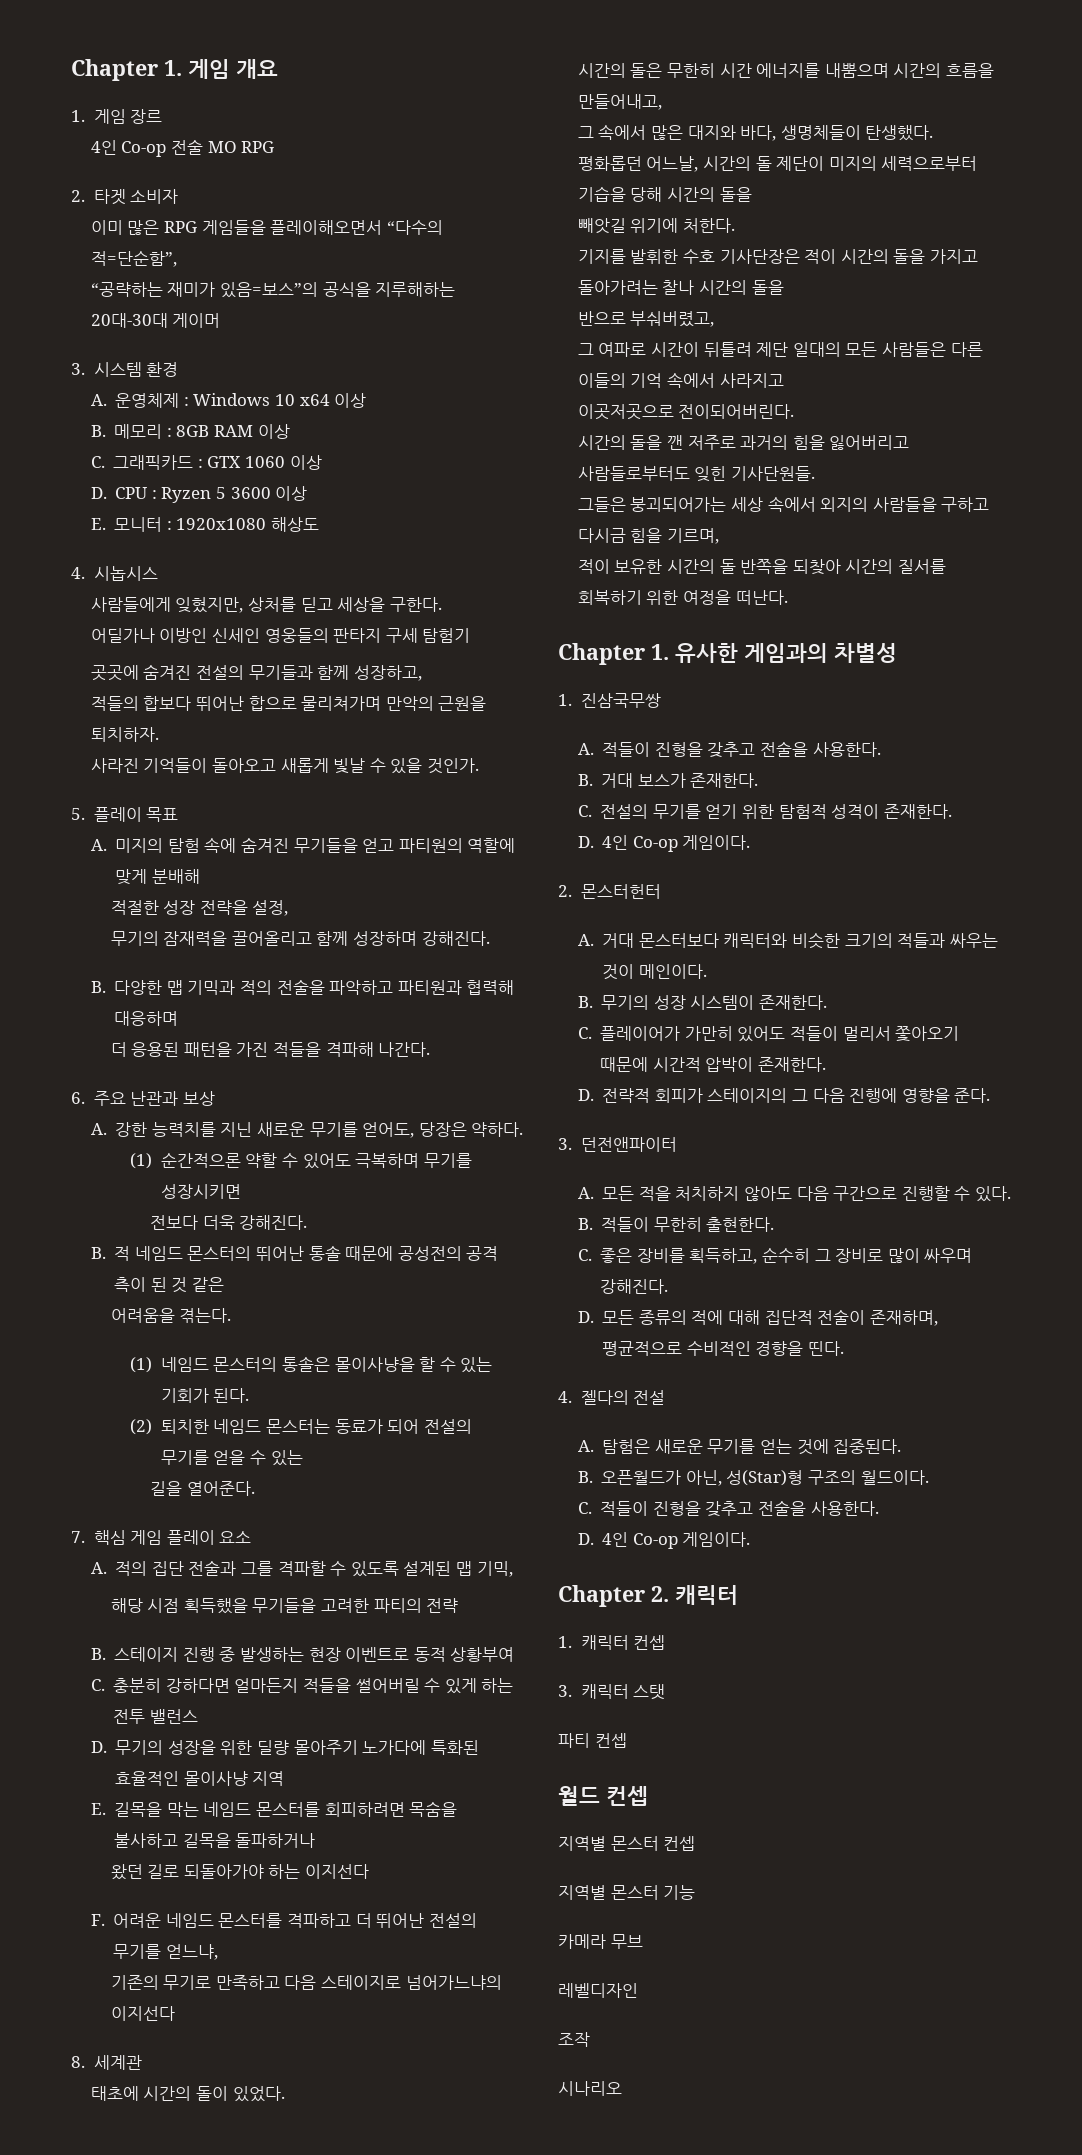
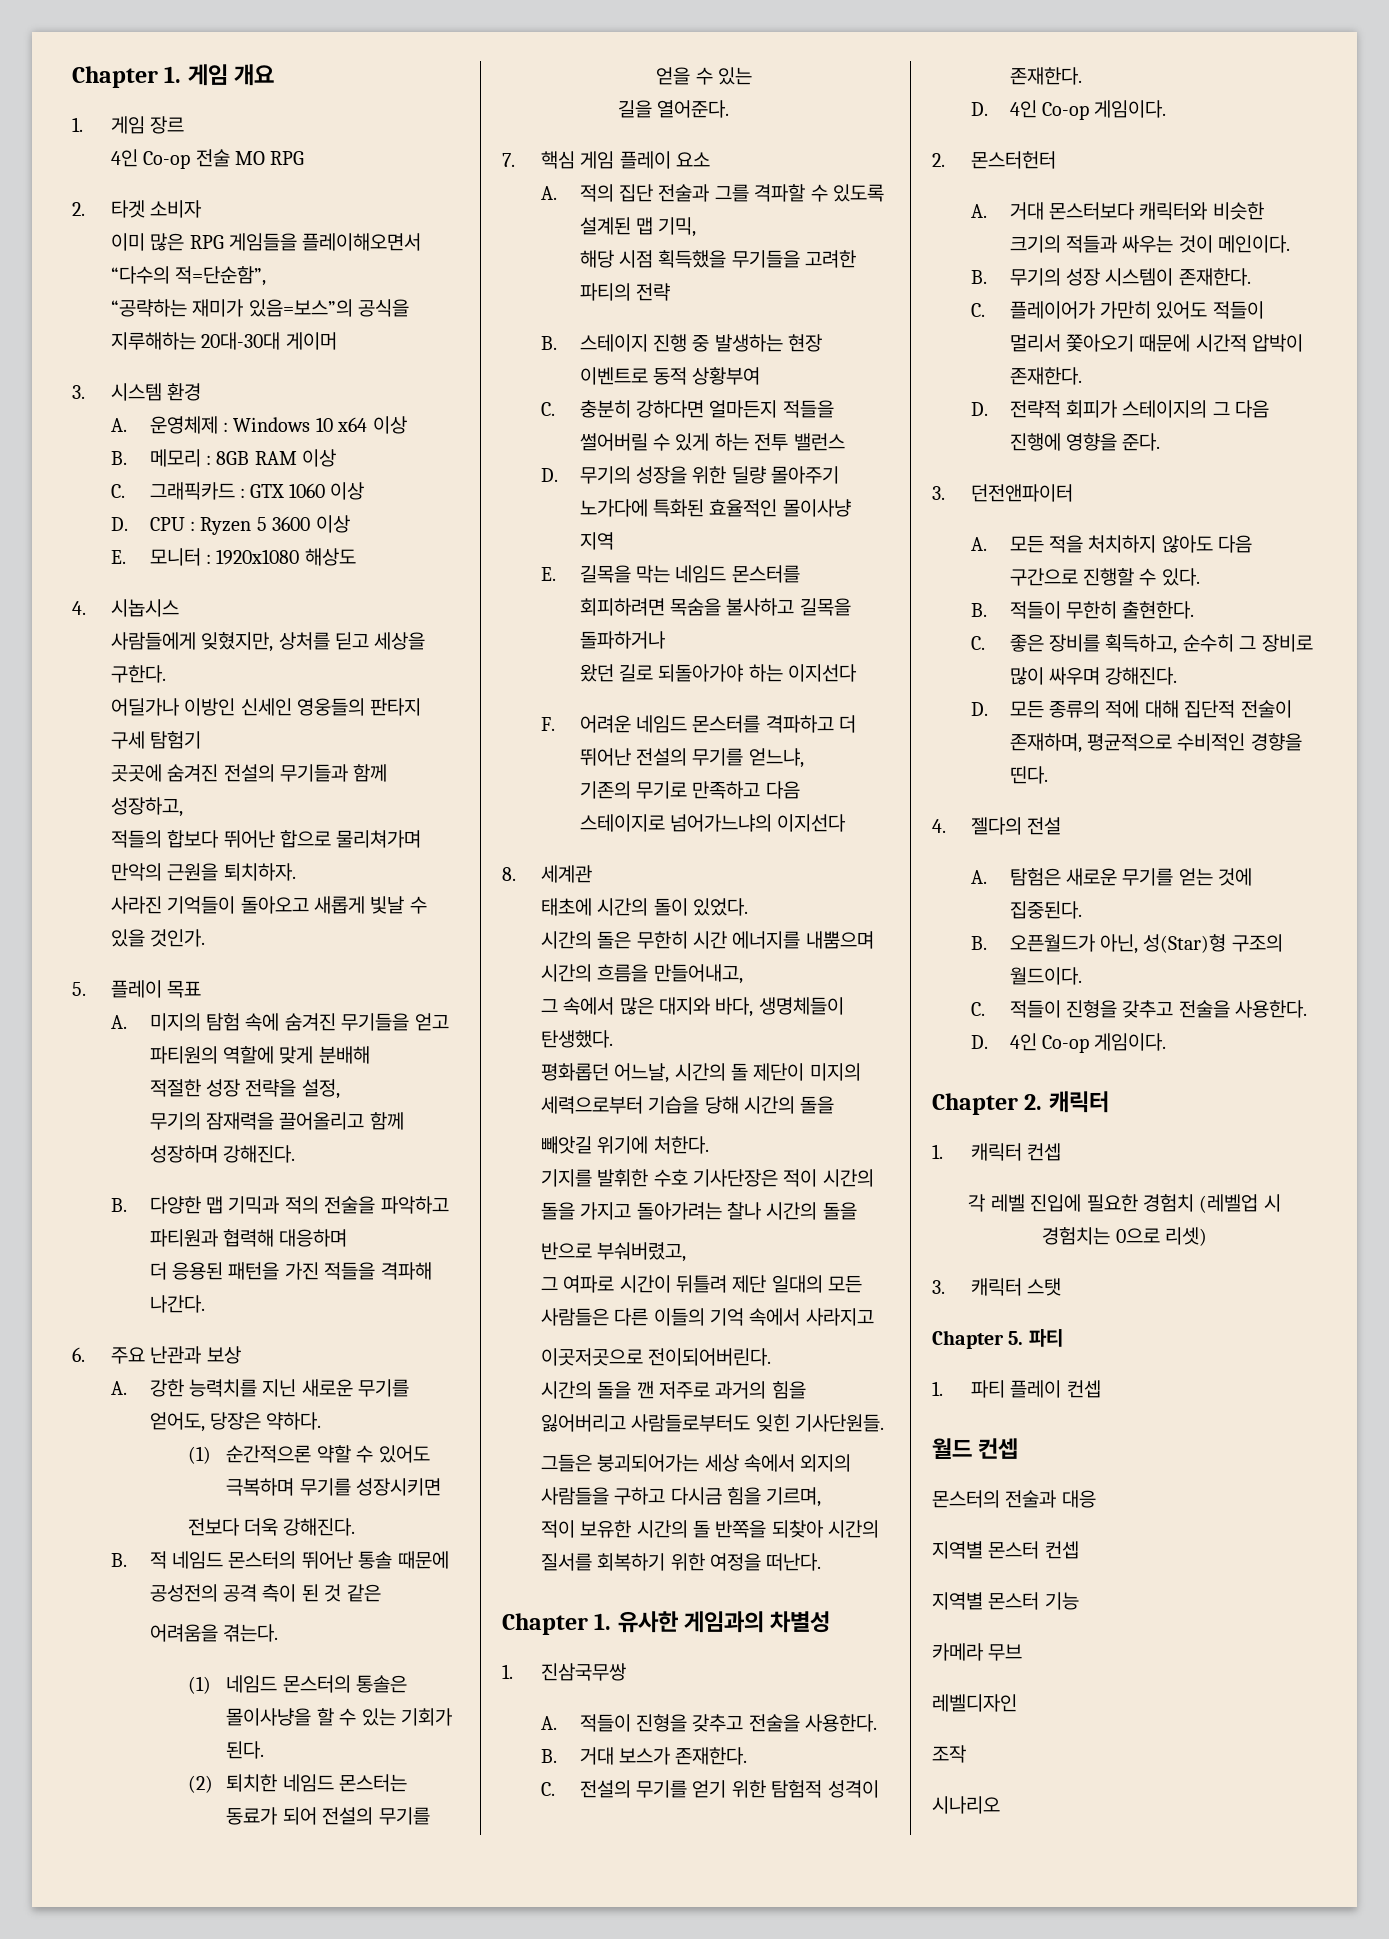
+ 각 레벨 진입에 필요한 경험치 (레벨업 시 경험치는 0으로 리셋)
- 파티 컨셉
+ Chapter 5. 파티
+ 1. 파티 플레이 컨셉
+ 몬스터의 전술과 대응

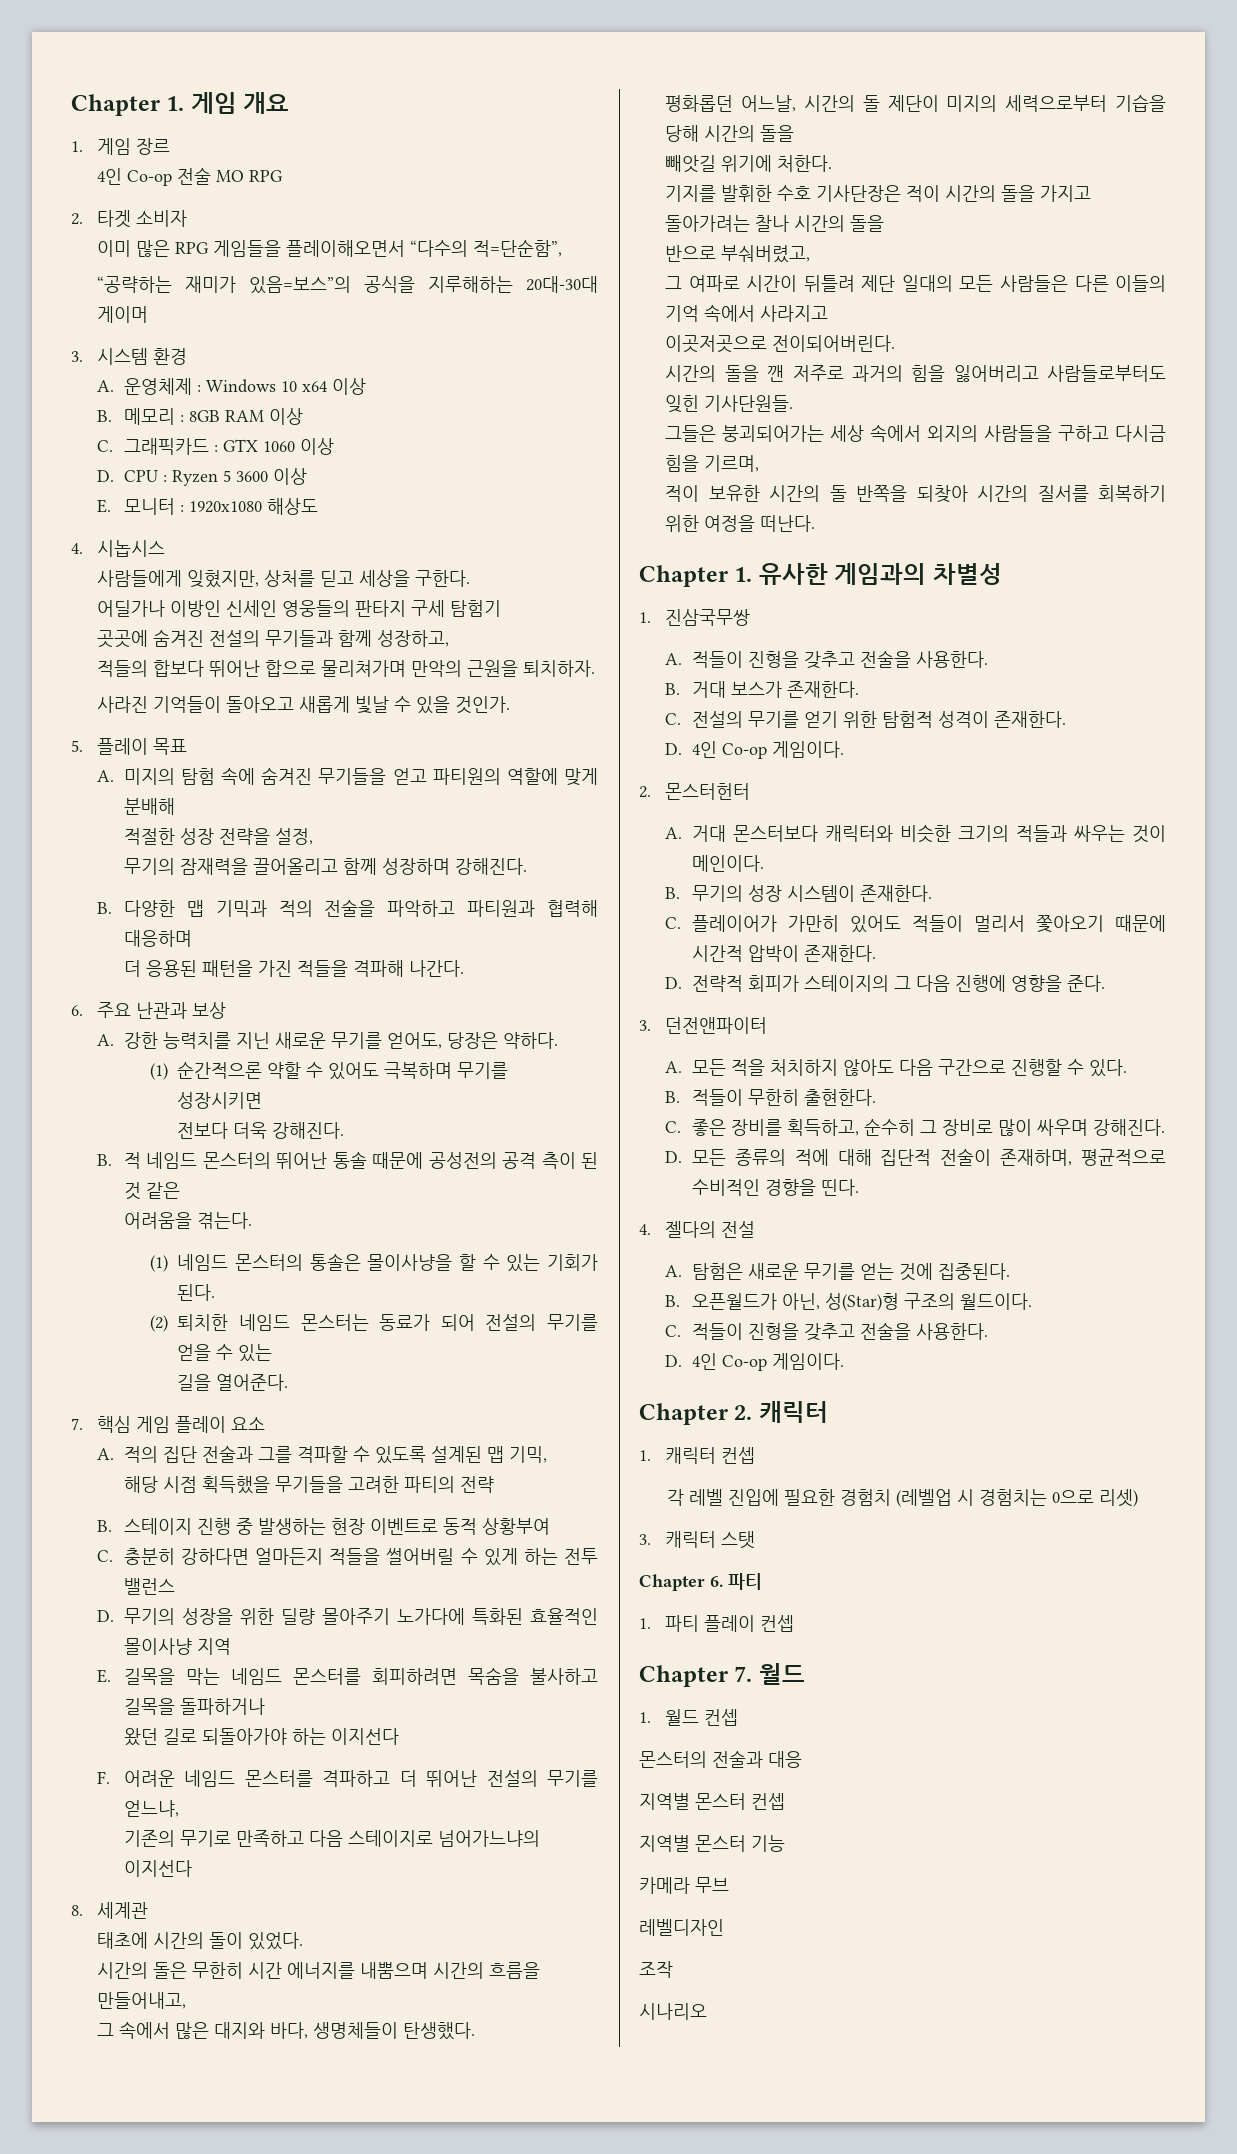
- Chapter 5. 파티
+ Chapter 6. 파티
- 월드 컨셉
+ Chapter 7. 월드
+ 1. 월드 컨셉

